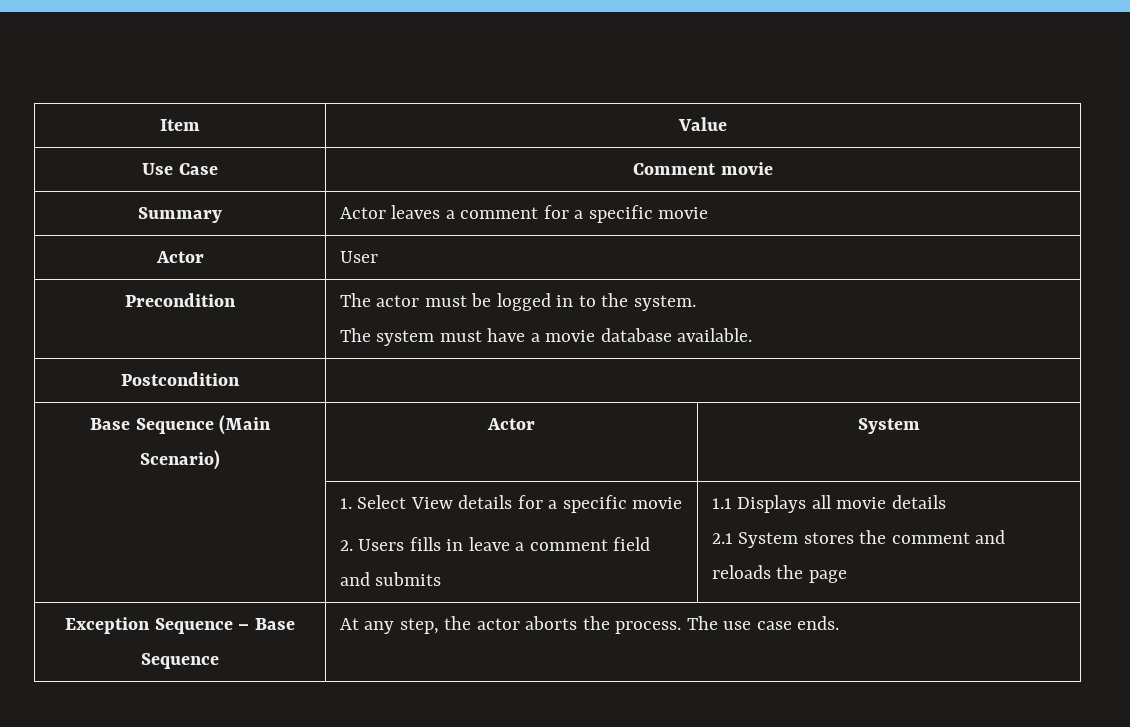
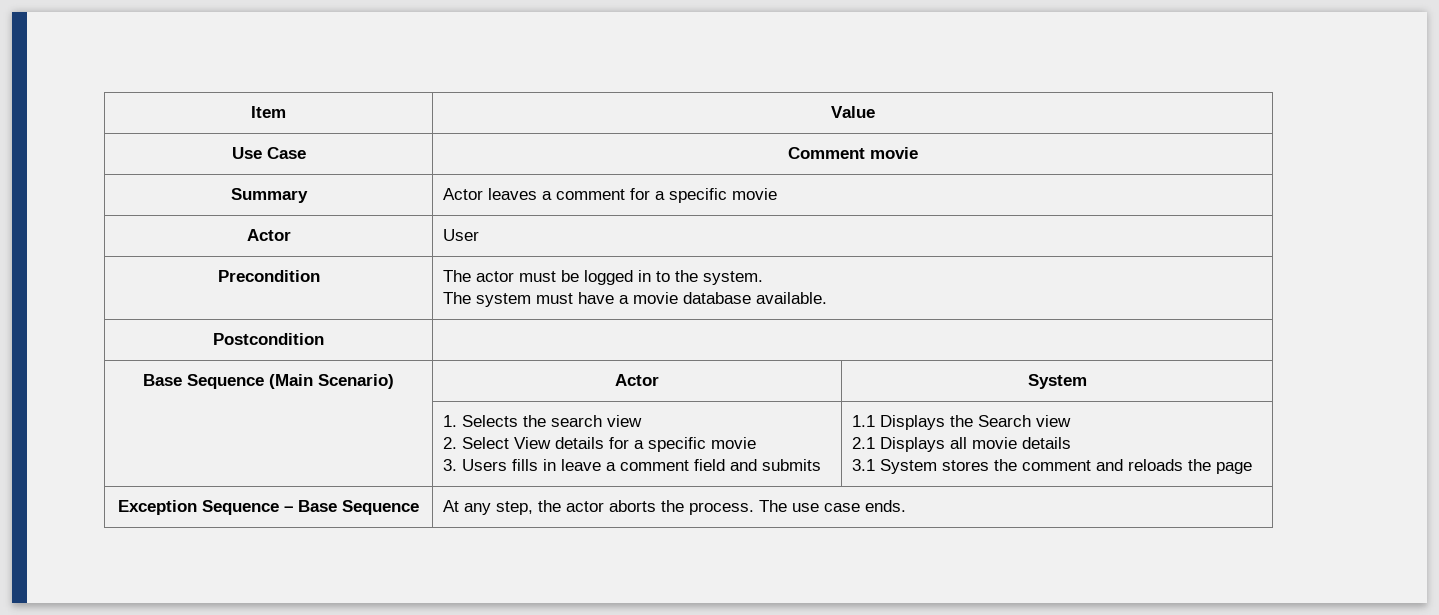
- 1. Select View details for a specific movie
+ 1. Selects the search view
+ 2. Select View details for a specific movie
- 2. Users fills in leave a comment field and submits
+ 3. Users fills in leave a comment field and submits
- 1.1 Displays all movie details
+ 1.1 Displays the Search view
+ 2.1 Displays all movie details
- 2.1 System stores the comment and reloads the page
+ 3.1 System stores the comment and reloads the page

